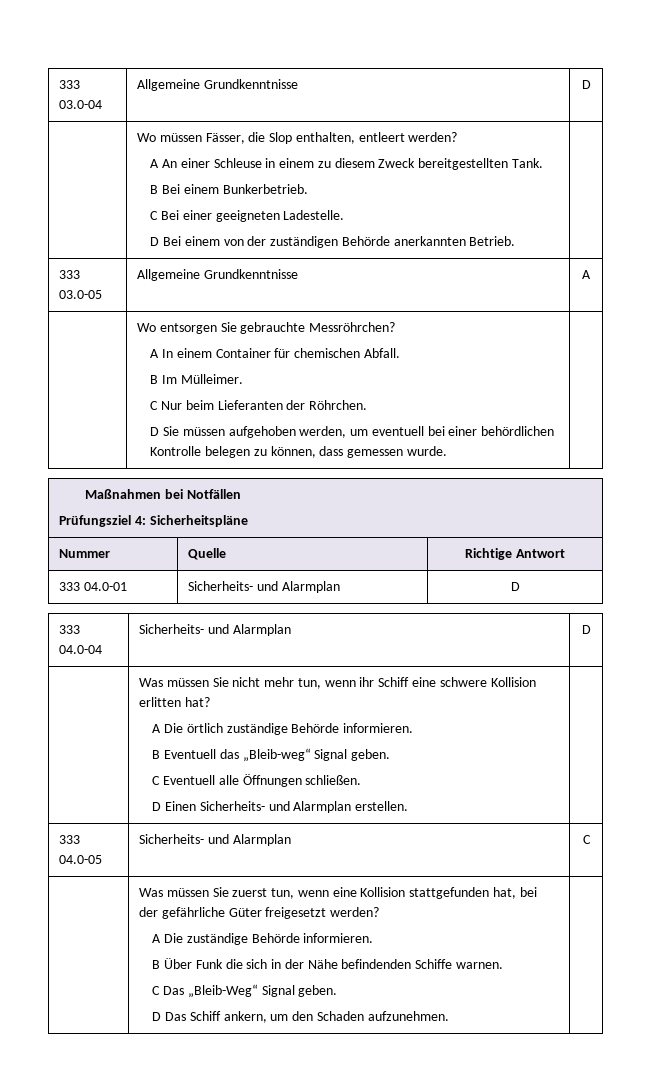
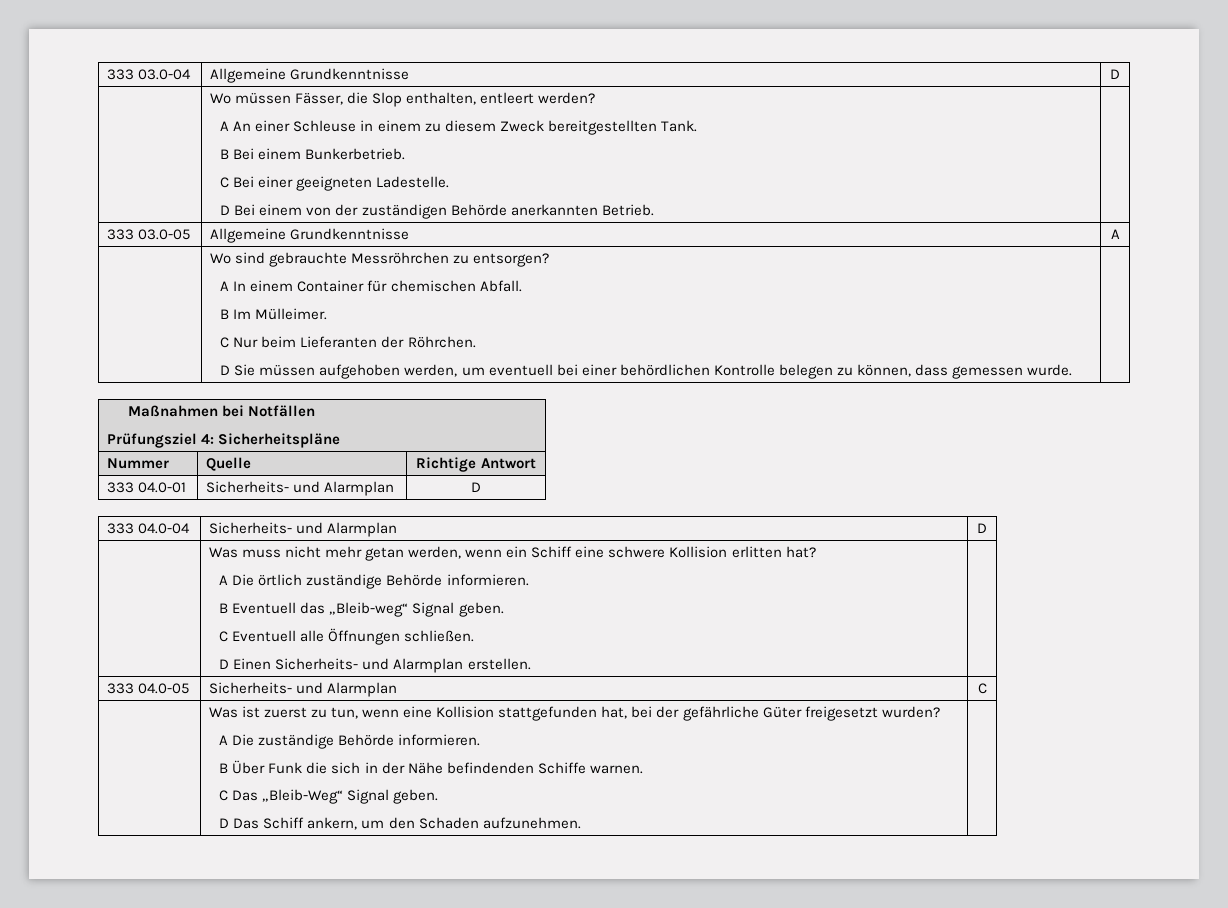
- | Wo entsorgen Sie gebrauchte Messröhrchen?
+ | Wo sind gebrauchte Messröhrchen zu entsorgen?
- | Was müssen Sie nicht mehr tun, wenn ihr Schiff eine schwere Kollision erlitten hat?
+ | Was muss nicht mehr getan werden, wenn ein Schiff eine schwere Kollision erlitten hat?
- Was müssen Sie zuerst tun, wenn eine Kollision stattgefunden hat, bei der gefährliche Güter freigesetzt werden?
+ Was ist zuerst zu tun, wenn eine Kollision stattgefunden hat, bei der gefährliche Güter freigesetzt wurden?

